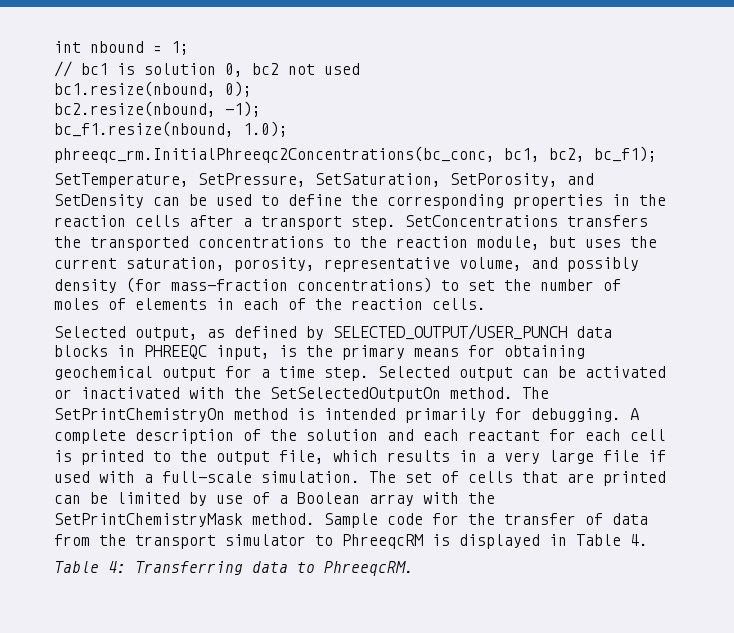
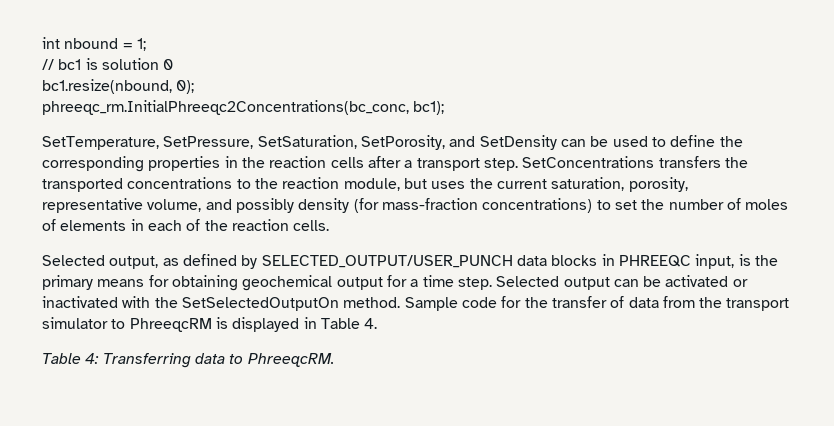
- // bc1 is solution 0, bc2 not used
+ // bc1 is solution 0
  bc1.resize(nbound, 0);
- bc2.resize(nbound, -1);
- bc_f1.resize(nbound, 1.0);
- phreeqc_rm.InitialPhreeqc2Concentrations(bc_conc, bc1, bc2, bc_f1);
+ phreeqc_rm.InitialPhreeqc2Concentrations(bc_conc, bc1);
- The SetPrintChemistryOn method is intended primarily for debugging. A complete description of the solution and each reactant for each cell is printed to the output file, which results in a very large file if used with a full-scale simulation. The set of cells that are printed can be limited by use of a Boolean array with the SetPrintChemistryMask method.

